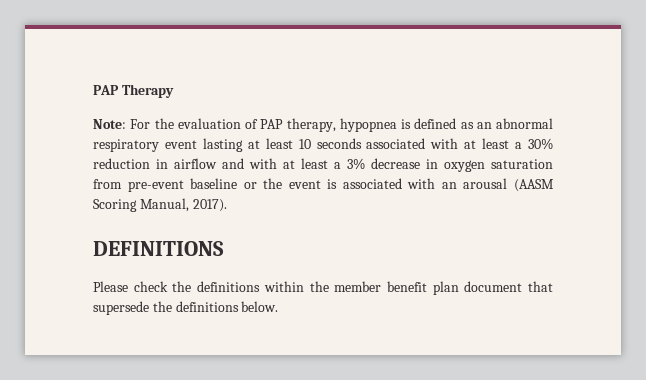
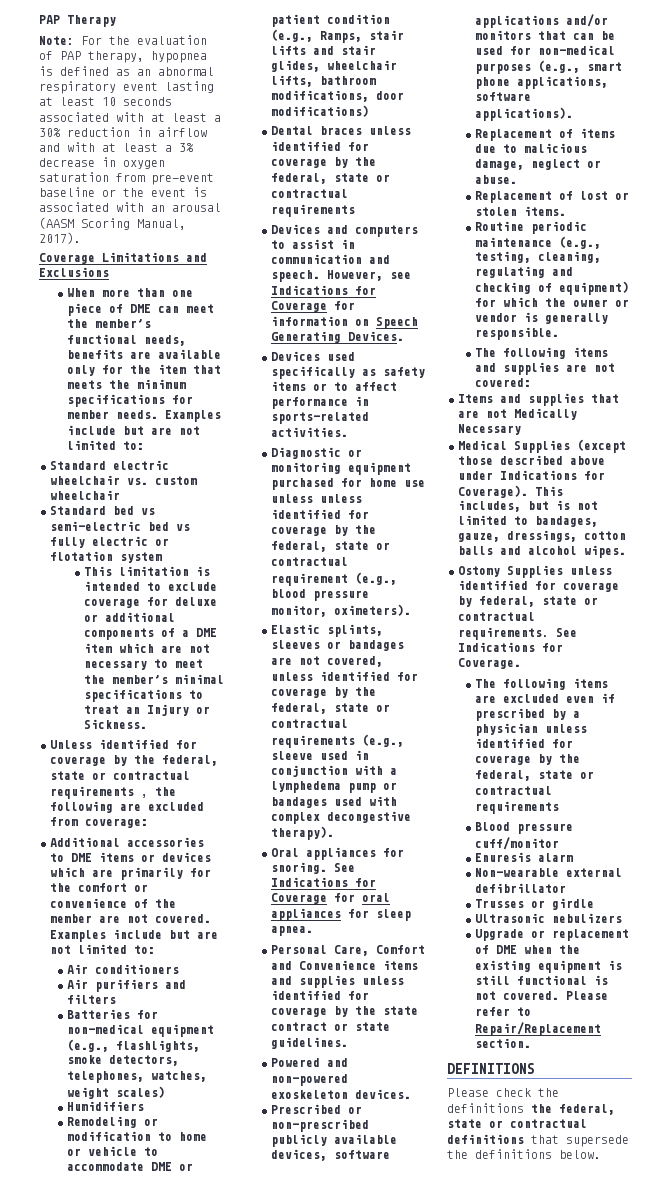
+ Coverage Limitations and Exclusions
+ When more than one piece of DME can meet the member’s functional needs, benefits are available only for the item that meets the minimum specifications for member needs. Examples include but are not limited to:
+ Standard electric wheelchair vs. custom wheelchair
+ Standard bed vs semi-electric bed vs fully electric or flotation system
+ This limitation is intended to exclude coverage for deluxe or additional components of a DME item which are not necessary to meet the member’s minimal specifications to treat an Injury or Sickness.
+ Unless identified for coverage by the federal, state or contractual requirements , the following are excluded from coverage:
+ Additional accessories to DME items or devices which are primarily for the comfort or convenience of the member are not covered. Examples include but are not limited to:
+ Air conditioners
+ Air purifiers and filters
+ Batteries for non-medical equipment (e.g., flashlights, smoke detectors, telephones, watches, weight scales)
+ Humidifiers
+ Remodeling or modification to home or vehicle to accommodate DME or patient condition (e.g., Ramps, stair lifts and stair glides, wheelchair lifts, bathroom modifications, door modifications)
+ Dental braces unless identified for coverage by the federal, state or contractual requirements
+ Devices and computers to assist in communication and speech. However, see Indications for Coverage for information on Speech Generating Devices.
+ Devices used specifically as safety items or to affect performance in sports-related activities.
+ Diagnostic or monitoring equipment purchased for home use unless unless identified for coverage by the federal, state or contractual requirement (e.g., blood pressure monitor, oximeters).
+ Elastic splints, sleeves or bandages are not covered, unless identified for coverage by the federal, state or contractual requirements (e.g., sleeve used in conjunction with a lymphedema pump or bandages used with complex decongestive therapy).
+ Oral appliances for snoring. See Indications for Coverage for oral appliances for sleep apnea.
+ Personal Care, Comfort and Convenience items and supplies unless identified for coverage by the state contract or state guidelines.
+ Powered and non-powered exoskeleton devices.
+ Prescribed or non-prescribed publicly available devices, software applications and/or monitors that can be used for non-medical purposes (e.g., smart phone applications, software applications).
+ Replacement of items due to malicious damage, neglect or abuse.
+ Replacement of lost or stolen items.
+ Routine periodic maintenance (e.g., testing, cleaning, regulating and checking of equipment) for which the owner or vendor is generally responsible.
+ The following items and supplies are not covered:
+ Items and supplies that are not Medically Necessary
+ Medical Supplies (except those described above under Indications for Coverage). This includes, but is not limited to bandages, gauze, dressings, cotton balls and alcohol wipes.
+ Ostomy Supplies unless identified for coverage by federal, state or contractual requirements. See Indications for Coverage.
+ The following items are excluded even if prescribed by a physician unless identified for coverage by the federal, state or contractual requirements
+ Blood pressure cuff/monitor
+ Enuresis alarm
+ Non-wearable external defibrillator
+ Trusses or girdle
+ Ultrasonic nebulizers
+ Upgrade or replacement of DME when the existing equipment is still functional is not covered. Please refer to Repair/Replacement section.
- Please check the definitions within the member benefit plan document that supersede the definitions below.
+ Please check the definitions the federal, state or contractual definitions that supersede the definitions below.

